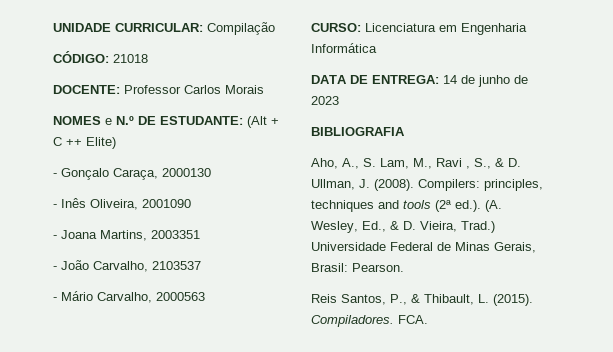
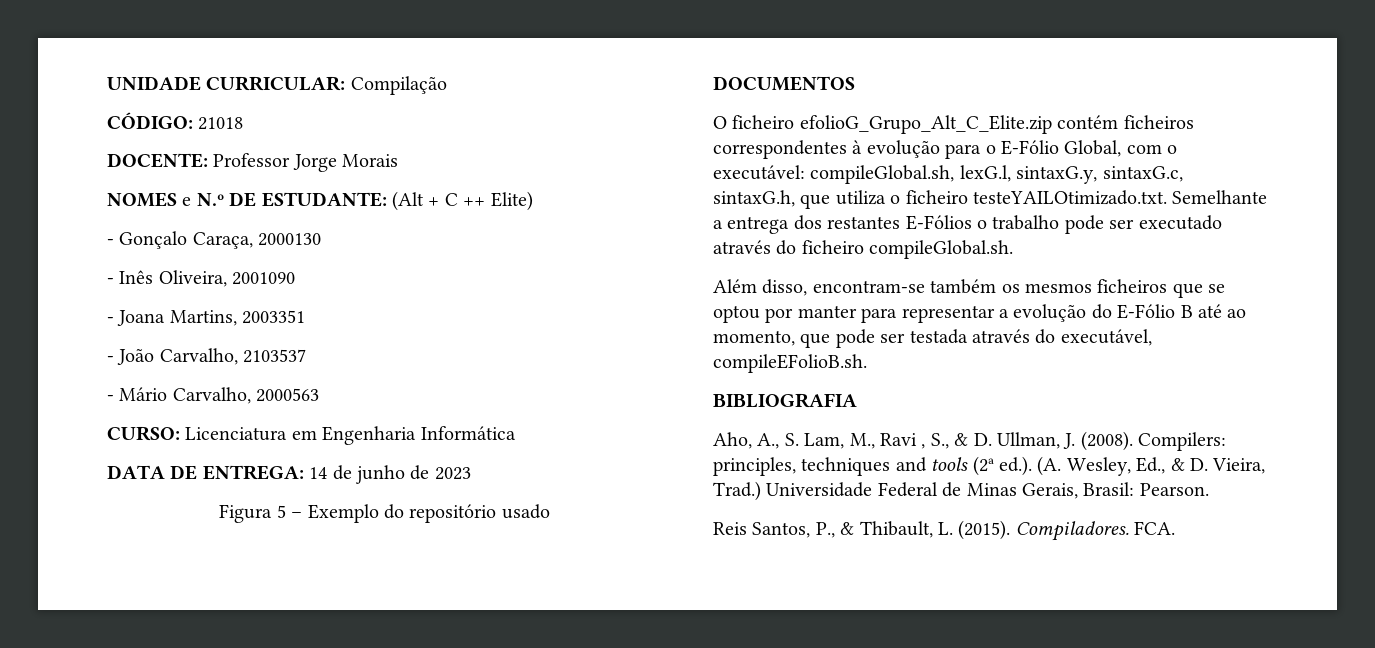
- DOCENTE: Professor Carlos Morais
+ DOCENTE: Professor Jorge Morais
+ Figura 5 – Exemplo do repositório usado
+ DOCUMENTOS
+ O ficheiro efolioG_Grupo_Alt_C_Elite.zip contém ficheiros correspondentes à evolução para o E-Fólio Global, com o executável: compileGlobal.sh, lexG.l, sintaxG.y, sintaxG.c, sintaxG.h, que utiliza o ficheiro testeYAILOtimizado.txt. Semelhante a entrega dos restantes E-Fólios o trabalho pode ser executado através do ficheiro compileGlobal.sh.
+ Além disso, encontram-se também os mesmos ficheiros que se optou por manter para representar a evolução do E-Fólio B até ao momento, que pode ser testada através do executável, compileEFolioB.sh.

